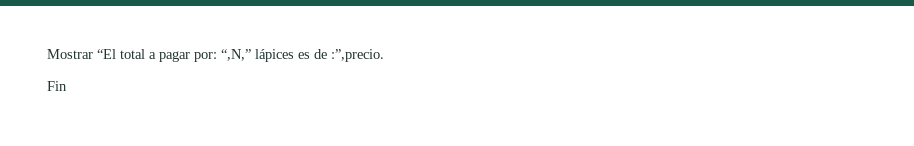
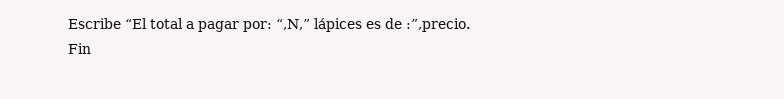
- Mostrar “El total a pagar por: “,N,” lápices es de :”,precio.
+ Escribe “El total a pagar por: “,N,” lápices es de :”,precio.

